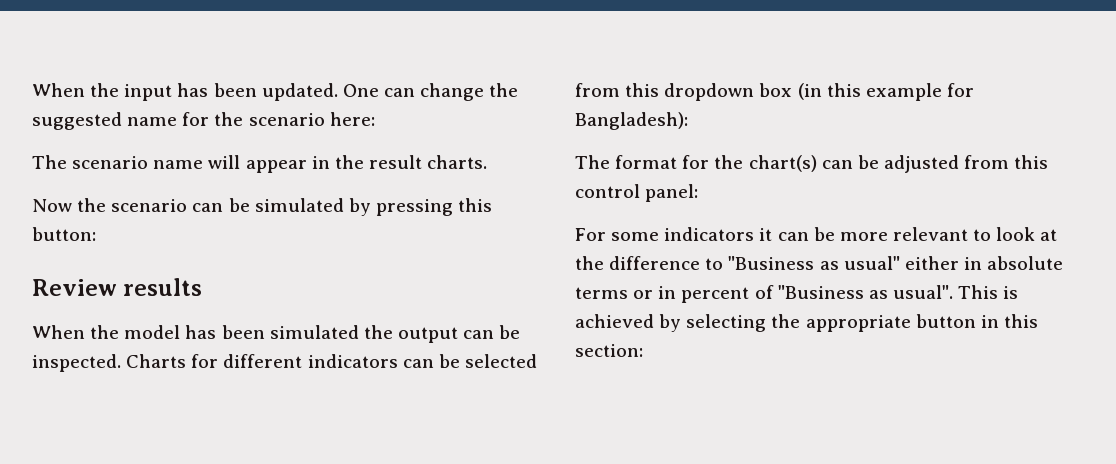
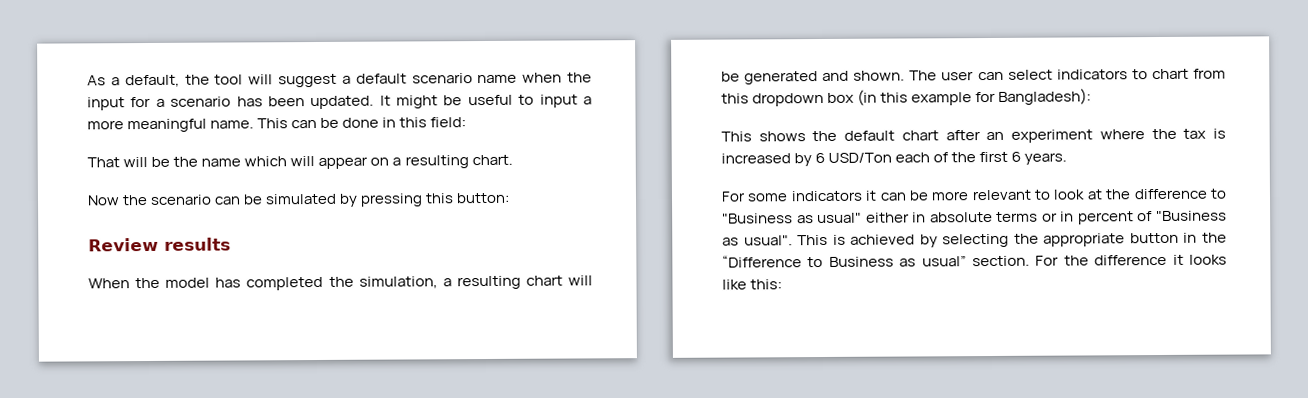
- When the input has been updated. One can change the suggested name for the scenario here:
- The scenario name will appear in the result charts.
+ As a default, the tool will suggest a default scenario name when the input for a scenario has been updated. It might be useful to input a more meaningful name. This can be done in this field:
+ That will be the name which will appear on a resulting chart.
- When the model has been simulated the output can be inspected. Charts for different indicators can be selected from this dropdown box (in this example for Bangladesh):
+ When the model has completed the simulation, a resulting chart will be generated and shown. The user can select indicators to chart from this dropdown box (in this example for Bangladesh):
- The format for the chart(s) can be adjusted from this control panel:
+ This shows the default chart after an experiment where the tax is increased by 6 USD/Ton each of the first 6 years.
- This is achieved by selecting the appropriate button in this section:
+ This is achieved by selecting the appropriate button in the “Difference to Business as usual” section. For the difference it looks like this:

